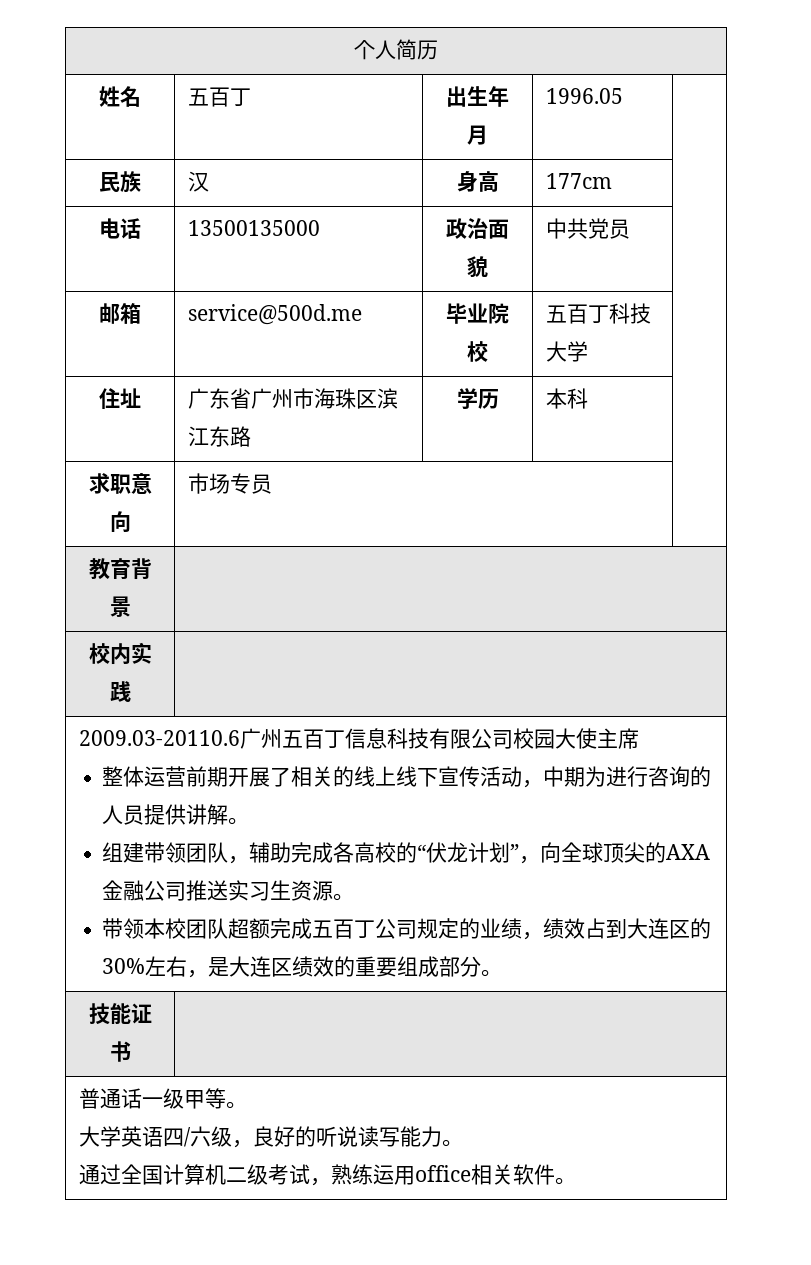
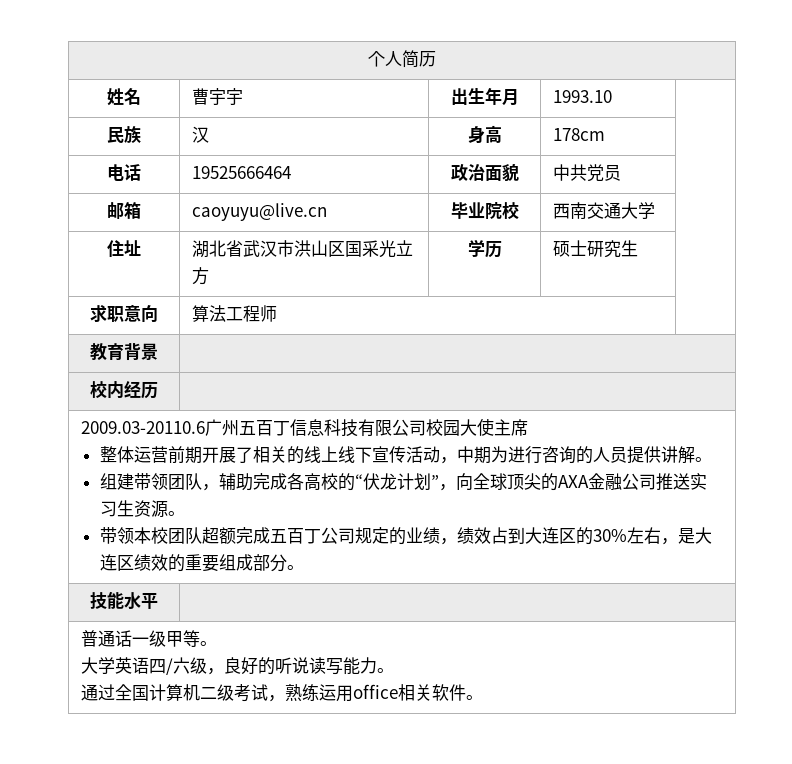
- 姓名 | 五百丁 | 出生年月 | 1996.05 |
+ 姓名 | 曹宇宇 | 出生年月 | 1993.10 |
- 民族 | 汉 | 身高 | 177cm |
+ 民族 | 汉 | 身高 | 178cm |
- 电话 | 13500135000 | 政治面貌 | 中共党员 |
+ 电话 | 19525666464 | 政治面貌 | 中共党员 |
- 邮箱 | service@500d.me | 毕业院校 | 五百丁科技大学 |
+ 邮箱 | caoyuyu@live.cn | 毕业院校 | 西南交通大学 |
- 住址 | 广东省广州市海珠区滨江东路 | 学历 | 本科 |
+ 住址 | 湖北省武汉市洪山区国采光立方 | 学历 | 硕士研究生 |
- 求职意向 | 市场专员 |
+ 求职意向 | 算法工程师 |
- 校内实践 |
+ 校内经历 |
- 技能证书 |
+ 技能水平 |

